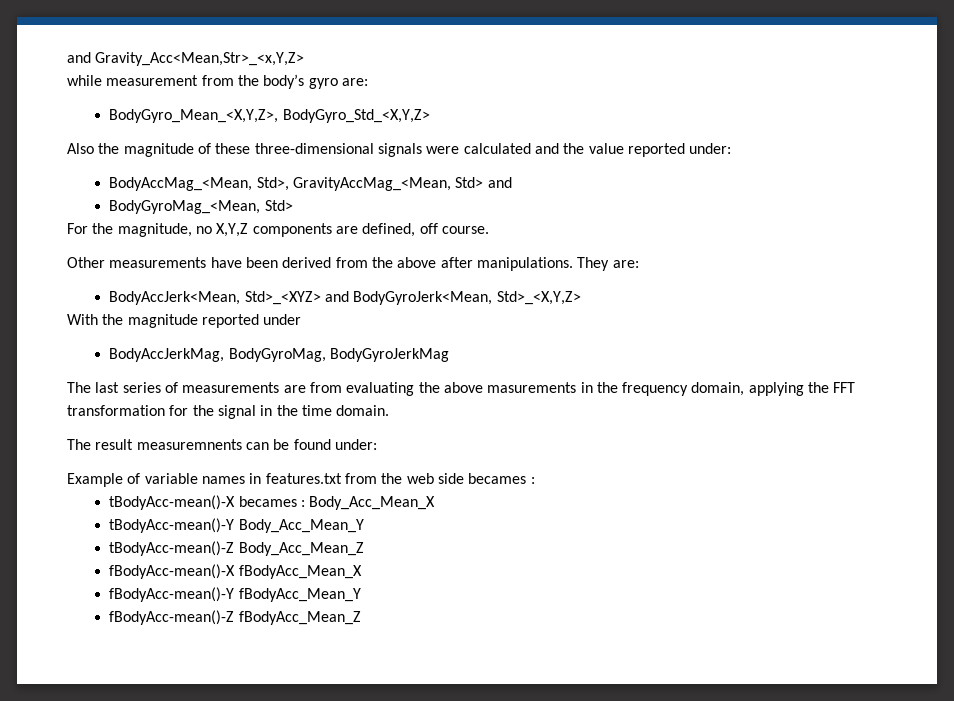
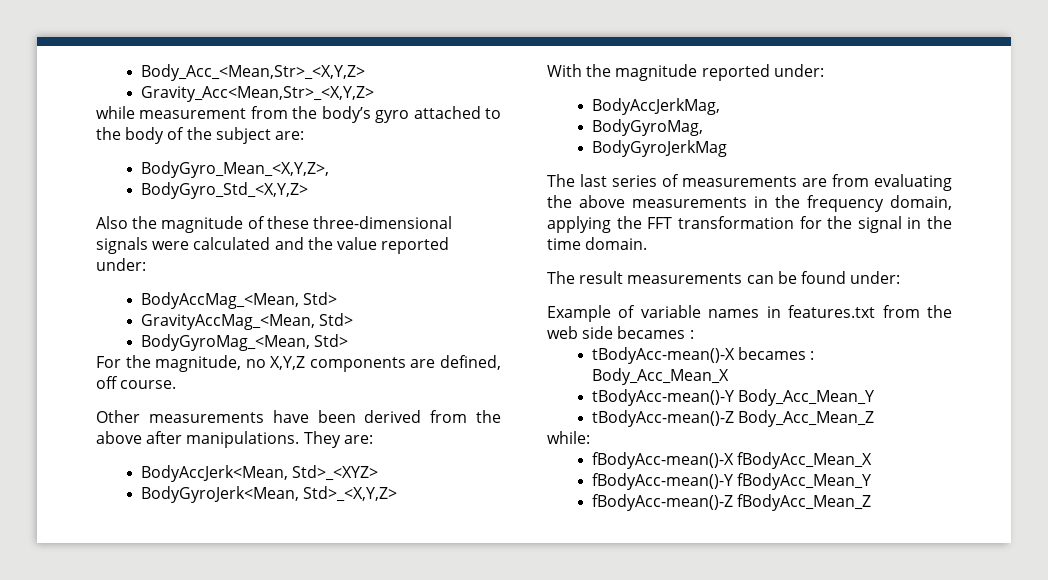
- and Gravity_Acc<Mean,Str>_<x,Y,Z>
+ Body_Acc_<Mean,Str>_<X,Y,Z>
+ Gravity_Acc<Mean,Str>_<X,Y,Z>
- while measurement from the body’s gyro are:
+ while measurement from the body’s gyro attached to the body of the subject are:
- BodyGyro_Mean_<X,Y,Z>, BodyGyro_Std_<X,Y,Z>
+ BodyGyro_Mean_<X,Y,Z>,
+ BodyGyro_Std_<X,Y,Z>
- BodyAccMag_<Mean, Std>, GravityAccMag_<Mean, Std> and
+ BodyAccMag_<Mean, Std>
+ GravityAccMag_<Mean, Std>
- BodyAccJerk<Mean, Std>_<XYZ> and BodyGyroJerk<Mean, Std>_<X,Y,Z>
+ BodyAccJerk<Mean, Std>_<XYZ>
+ BodyGyroJerk<Mean, Std>_<X,Y,Z>
- With the magnitude reported under
+ With the magnitude reported under:
- BodyAccJerkMag, BodyGyroMag, BodyGyroJerkMag
+ BodyAccJerkMag,
+ BodyGyroMag,
+ BodyGyroJerkMag
- The last series of measurements are from evaluating the above masurements in the frequency domain, applying the FFT transformation for the signal in the time domain.
+ The last series of measurements are from evaluating the above measurements in the frequency domain, applying the FFT transformation for the signal in the time domain.
- The result measuremnents can be found under:
+ The result measurements can be found under:
+ while:

